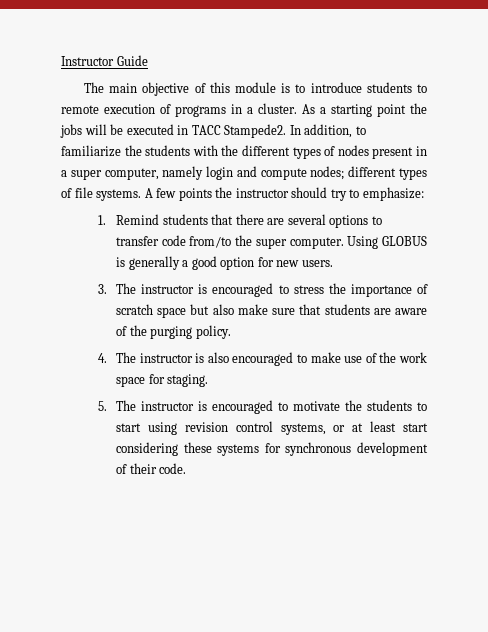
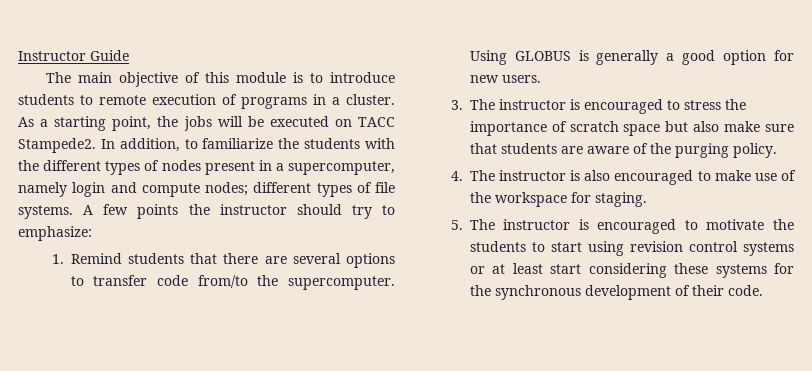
- As a starting point the jobs will be executed in TACC Stampede2.
+ As a starting point, the jobs will be executed on TACC Stampede2.
- In addition, to familiarize the students with the different types of nodes present in a super computer, namely login and compute nodes; different types of file systems.
+ In addition, to familiarize the students with the different types of nodes present in a supercomputer, namely login and compute nodes; different types of file systems.
- 1. Remind students that there are several options to transfer code from/to the super computer.
+ 1. Remind students that there are several options to transfer code from/to the supercomputer.
- 4. The instructor is also encouraged to make use of the work space for staging.
+ 4. The instructor is also encouraged to make use of the workspace for staging.
- 5. The instructor is encouraged to motivate the students to start using revision control systems, or at least start considering these systems for synchronous development of their code.
+ 5. The instructor is encouraged to motivate the students to start using revision control systems or at least start considering these systems for the synchronous development of their code.

